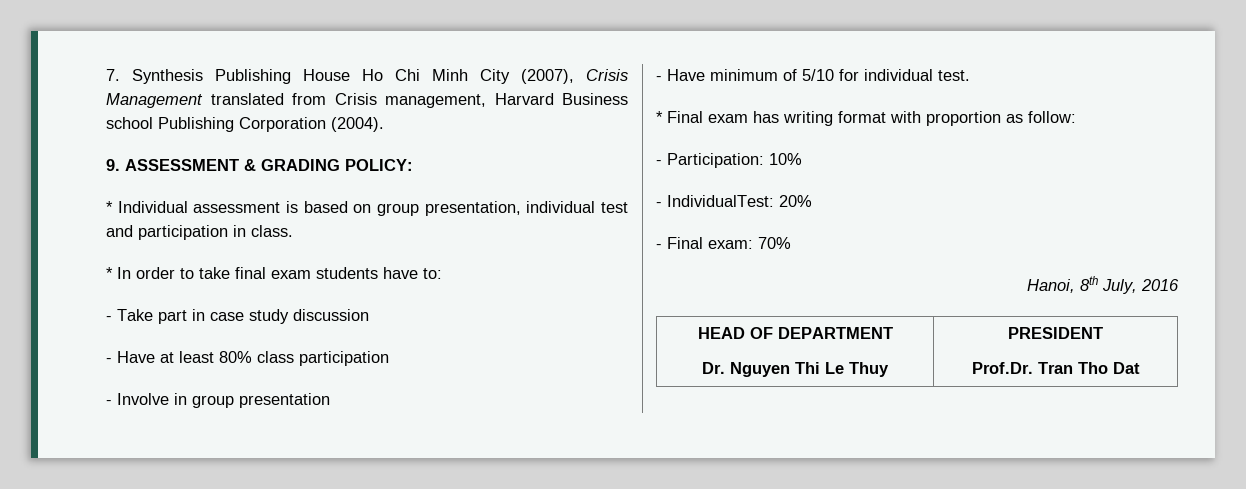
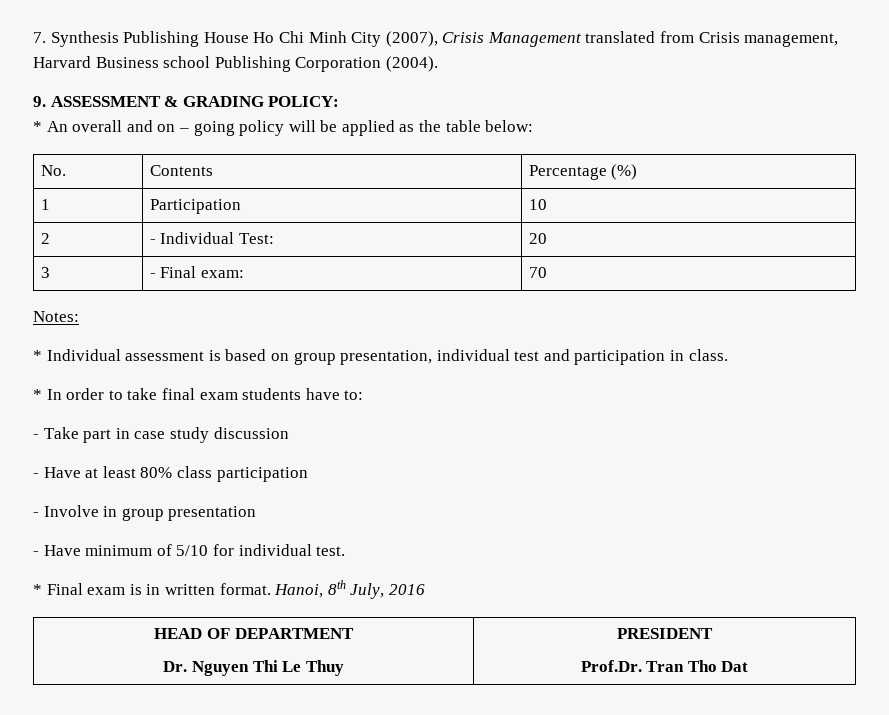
+ * An overall and on – going policy will be applied as the table below:
+ No. | Contents | Percentage (%)
+ 1 | Participation | 10
+ 2 | - Individual Test: | 20
+ 3 | - Final exam: | 70
+ Notes:
- * Final exam has writing format with proportion as follow:
- - Participation: 10%
- - IndividualTest: 20%
- - Final exam: 70%
- Hanoi, 8th July, 2016
+ * Final exam is in written format. Hanoi, 8th July, 2016

